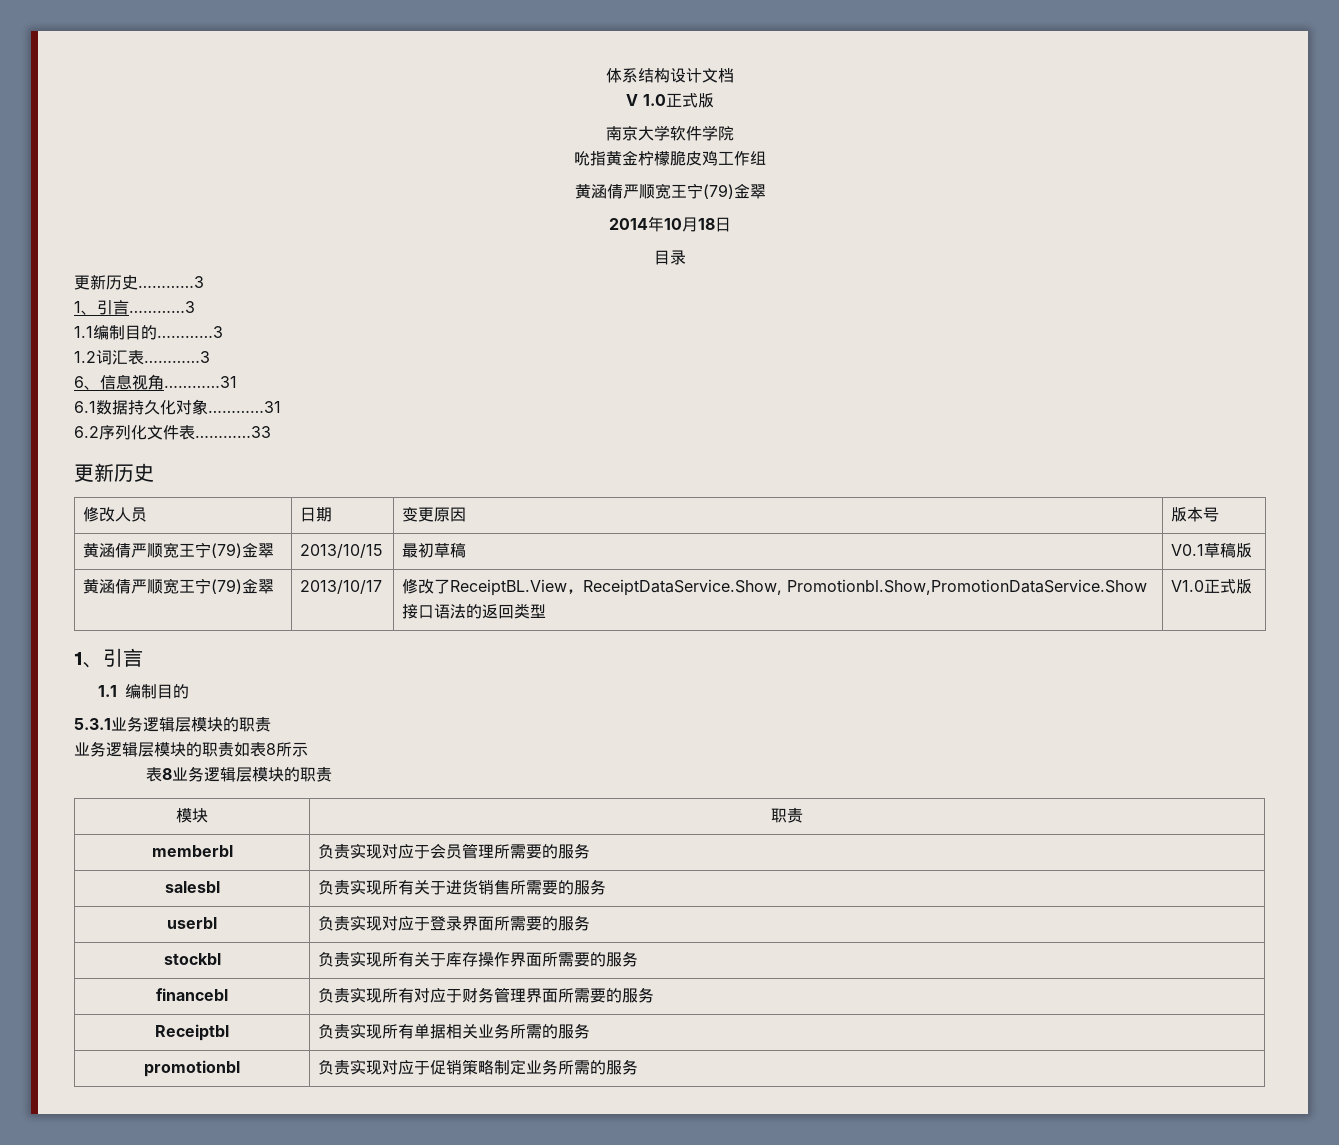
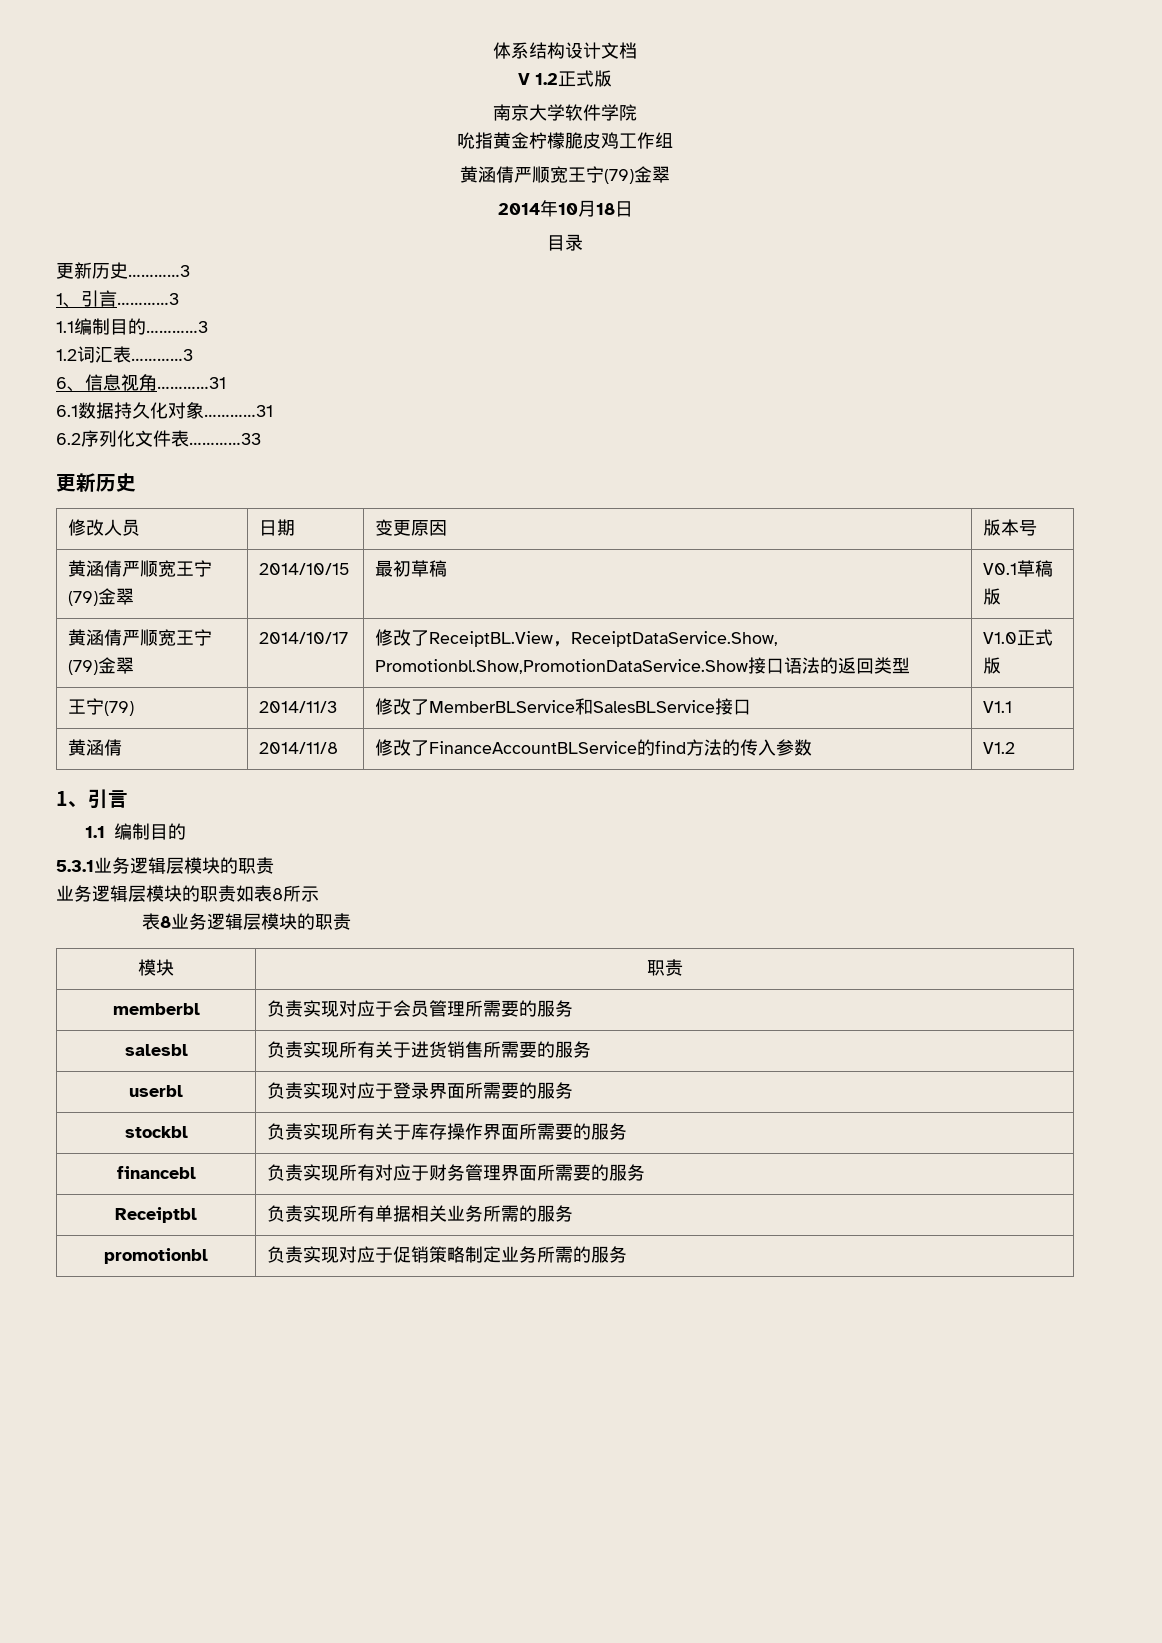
- V 1.0正式版
+ V 1.2正式版
- 黄涵倩严顺宽王宁(79)金翠 | 2013/10/15 | 最初草稿 | V0.1草稿版
+ 黄涵倩严顺宽王宁(79)金翠 | 2014/10/15 | 最初草稿 | V0.1草稿版
- 黄涵倩严顺宽王宁(79)金翠 | 2013/10/17 | 修改了ReceiptBL.View，ReceiptDataService.Show, Promotionbl.Show,PromotionDataService.Show接口语法的返回类型 | V1.0正式版
+ 黄涵倩严顺宽王宁(79)金翠 | 2014/10/17 | 修改了ReceiptBL.View，ReceiptDataService.Show, Promotionbl.Show,PromotionDataService.Show接口语法的返回类型 | V1.0正式版
+ 王宁(79) | 2014/11/3 | 修改了MemberBLService和SalesBLService接口 | V1.1
+ 黄涵倩 | 2014/11/8 | 修改了FinanceAccountBLService的find方法的传入参数 | V1.2

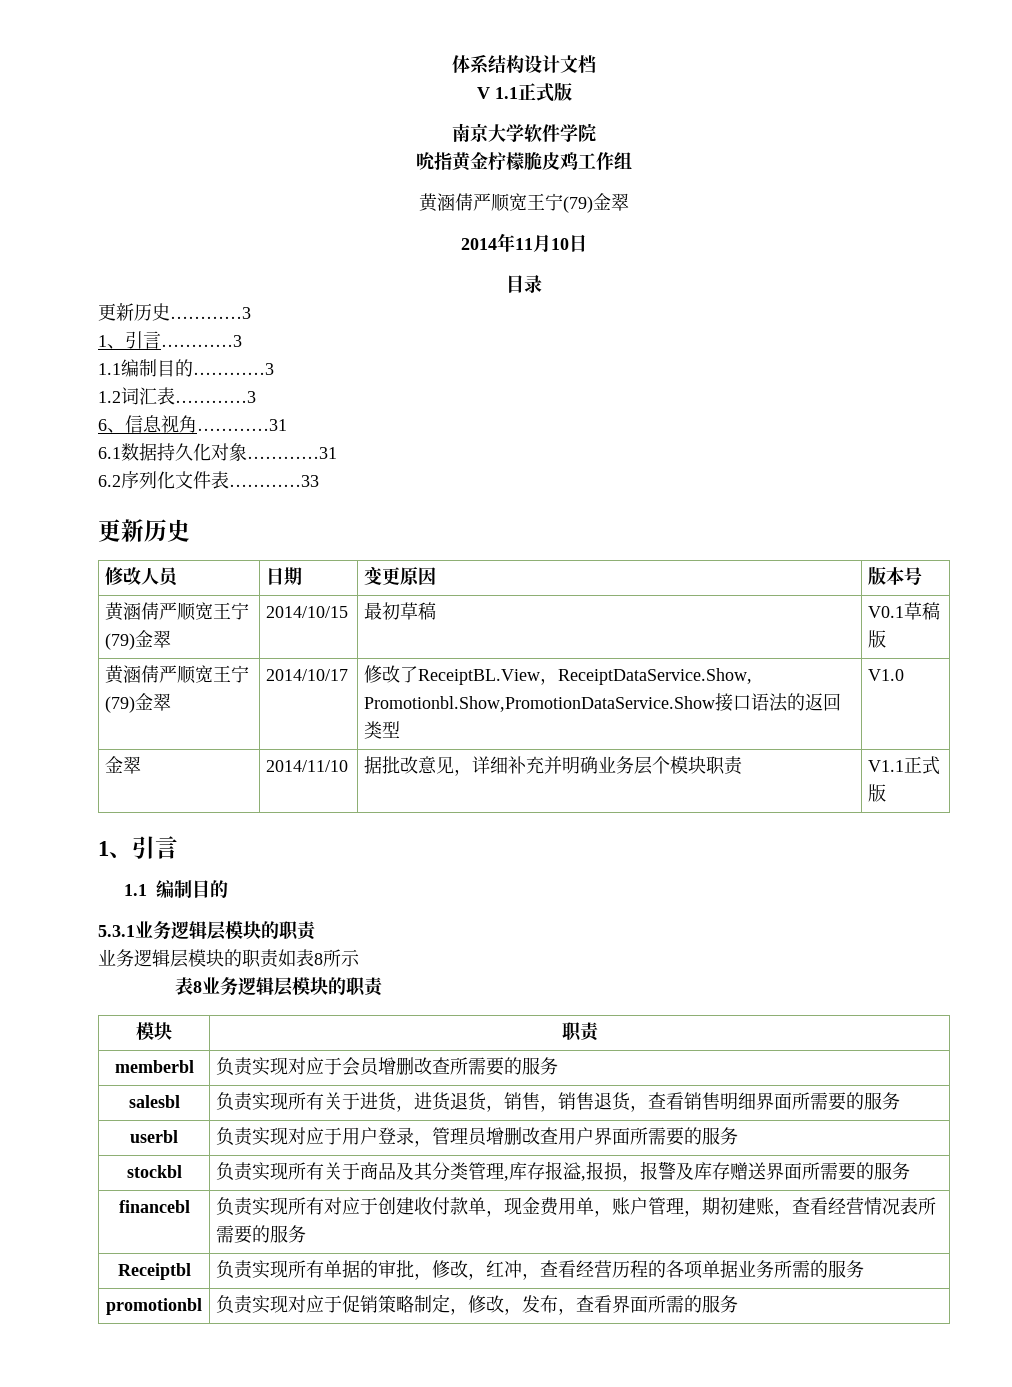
- V 1.2正式版
+ V 1.1正式版
- 2014年10月18日
+ 2014年11月10日
- 黄涵倩严顺宽王宁(79)金翠 | 2014/10/17 | 修改了ReceiptBL.View，ReceiptDataService.Show, Promotionbl.Show,PromotionDataService.Show接口语法的返回类型 | V1.0正式版
- 王宁(79) | 2014/11/3 | 修改了MemberBLService和SalesBLService接口 | V1.1
- 黄涵倩 | 2014/11/8 | 修改了FinanceAccountBLService的find方法的传入参数 | V1.2
+ 黄涵倩严顺宽王宁(79)金翠 | 2014/10/17 | 修改了ReceiptBL.View，ReceiptDataService.Show, Promotionbl.Show,PromotionDataService.Show接口语法的返回类型 | V1.0
+ 金翠 | 2014/11/10 | 据批改意见，详细补充并明确业务层个模块职责 | V1.1正式版
- memberbl | 负责实现对应于会员管理所需要的服务
+ memberbl | 负责实现对应于会员增删改查所需要的服务
- salesbl | 负责实现所有关于进货销售所需要的服务
+ salesbl | 负责实现所有关于进货，进货退货，销售，销售退货，查看销售明细界面所需要的服务
- userbl | 负责实现对应于登录界面所需要的服务
+ userbl | 负责实现对应于用户登录，管理员增删改查用户界面所需要的服务
- stockbl | 负责实现所有关于库存操作界面所需要的服务
+ stockbl | 负责实现所有关于商品及其分类管理,库存报溢,报损，报警及库存赠送界面所需要的服务
- financebl | 负责实现所有对应于财务管理界面所需要的服务
+ financebl | 负责实现所有对应于创建收付款单，现金费用单，账户管理，期初建账，查看经营情况表所需要的服务
- Receiptbl | 负责实现所有单据相关业务所需的服务
+ Receiptbl | 负责实现所有单据的审批，修改，红冲，查看经营历程的各项单据业务所需的服务
- promotionbl | 负责实现对应于促销策略制定业务所需的服务
+ promotionbl | 负责实现对应于促销策略制定，修改，发布，查看界面所需的服务

